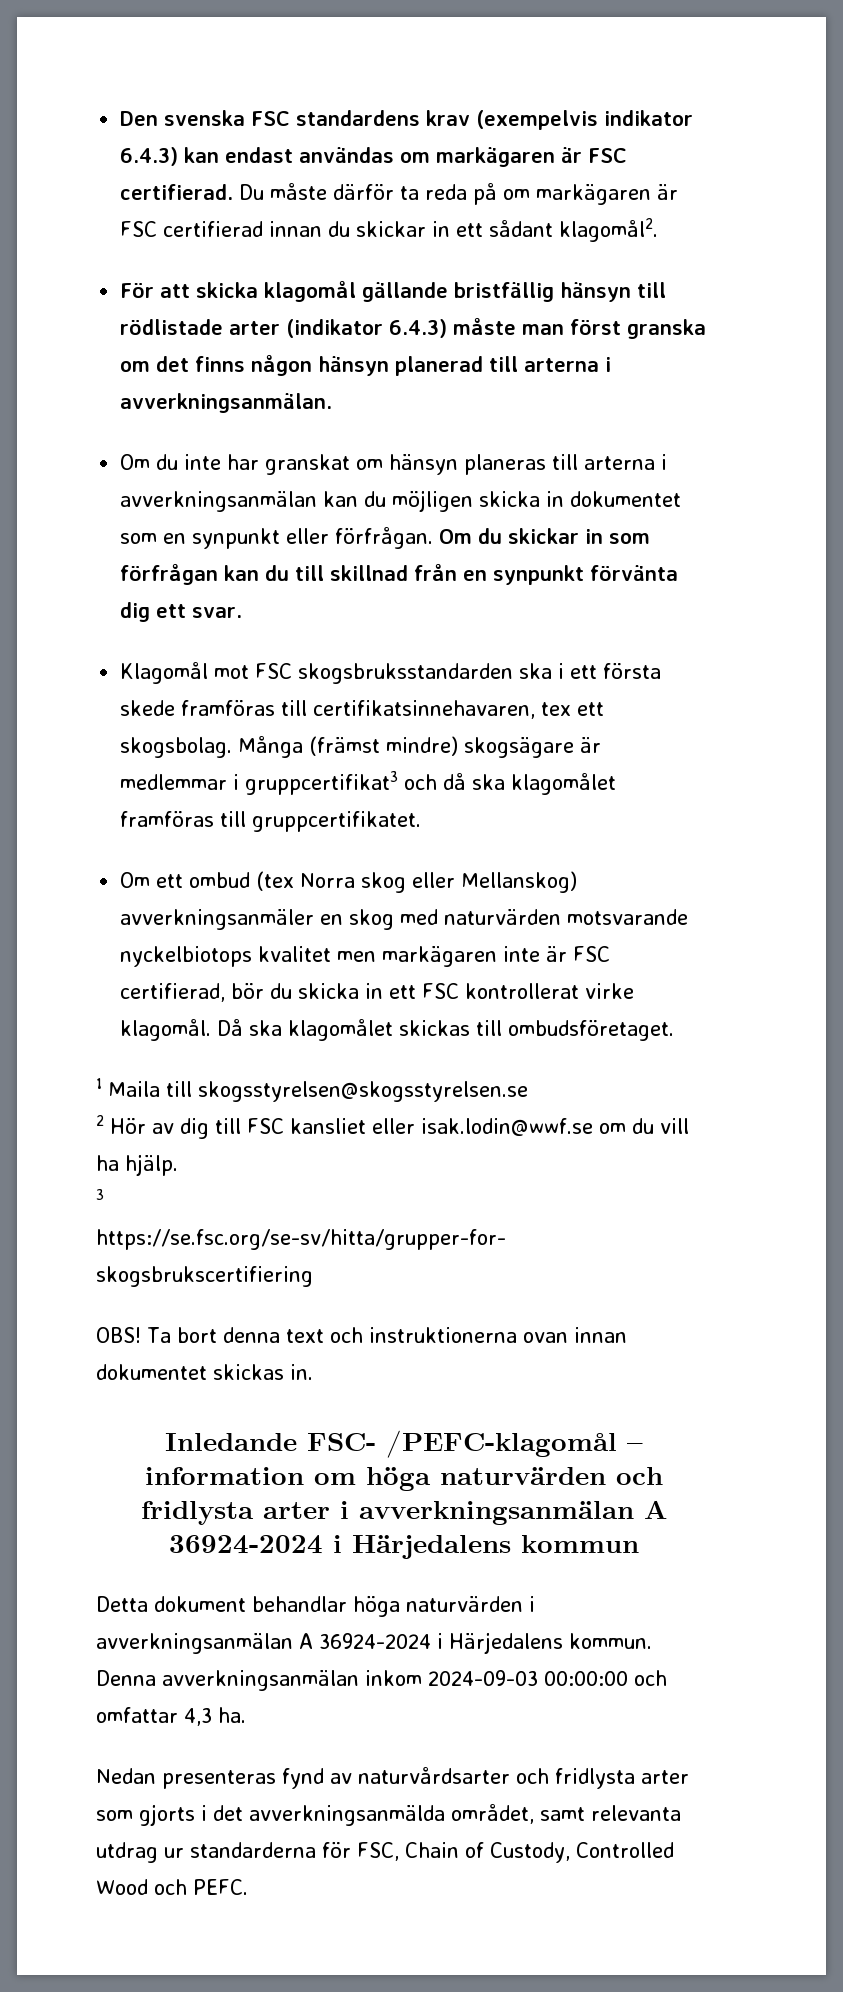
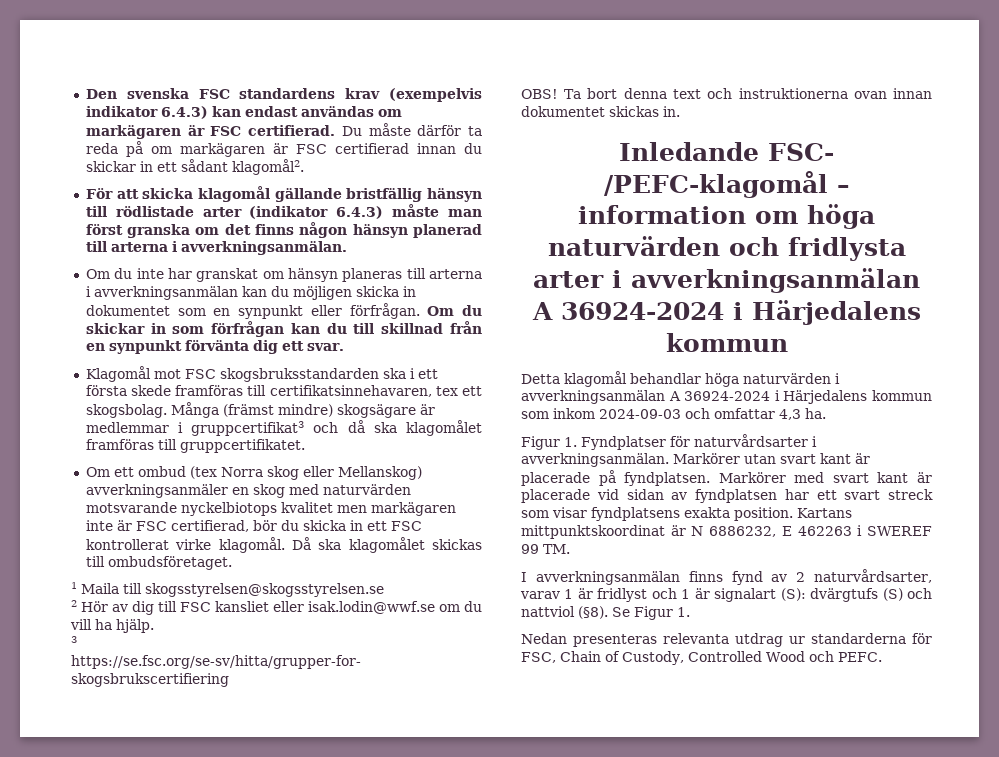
- Detta dokument behandlar höga naturvärden i avverkningsanmälan A 36924-2024 i Härjedalens kommun. Denna avverkningsanmälan inkom 2024-09-03 00:00:00 och omfattar 4,3 ha.
+ Detta klagomål behandlar höga naturvärden i avverkningsanmälan A 36924-2024 i Härjedalens kommun som inkom 2024-09-03 och omfattar 4,3 ha.
- Nedan presenteras fynd av naturvårdsarter och fridlysta arter som gjorts i det avverkningsanmälda området, samt relevanta utdrag ur standarderna för FSC, Chain of Custody, Controlled Wood och PEFC.
+ Figur 1. Fyndplatser för naturvårdsarter i avverkningsanmälan. Markörer utan svart kant är placerade på fyndplatsen. Markörer med svart kant är placerade vid sidan av fyndplatsen har ett svart streck som visar fyndplatsens exakta position. Kartans mittpunktskoordinat är N 6886232, E 462263 i SWEREF 99 TM.
+ I avverkningsanmälan finns fynd av 2 naturvårdsarter, varav 1 är fridlyst och 1 är signalart (S): dvärgtufs (S) och nattviol (§8). Se Figur 1.
+ Nedan presenteras relevanta utdrag ur standarderna för FSC, Chain of Custody, Controlled Wood och PEFC.

